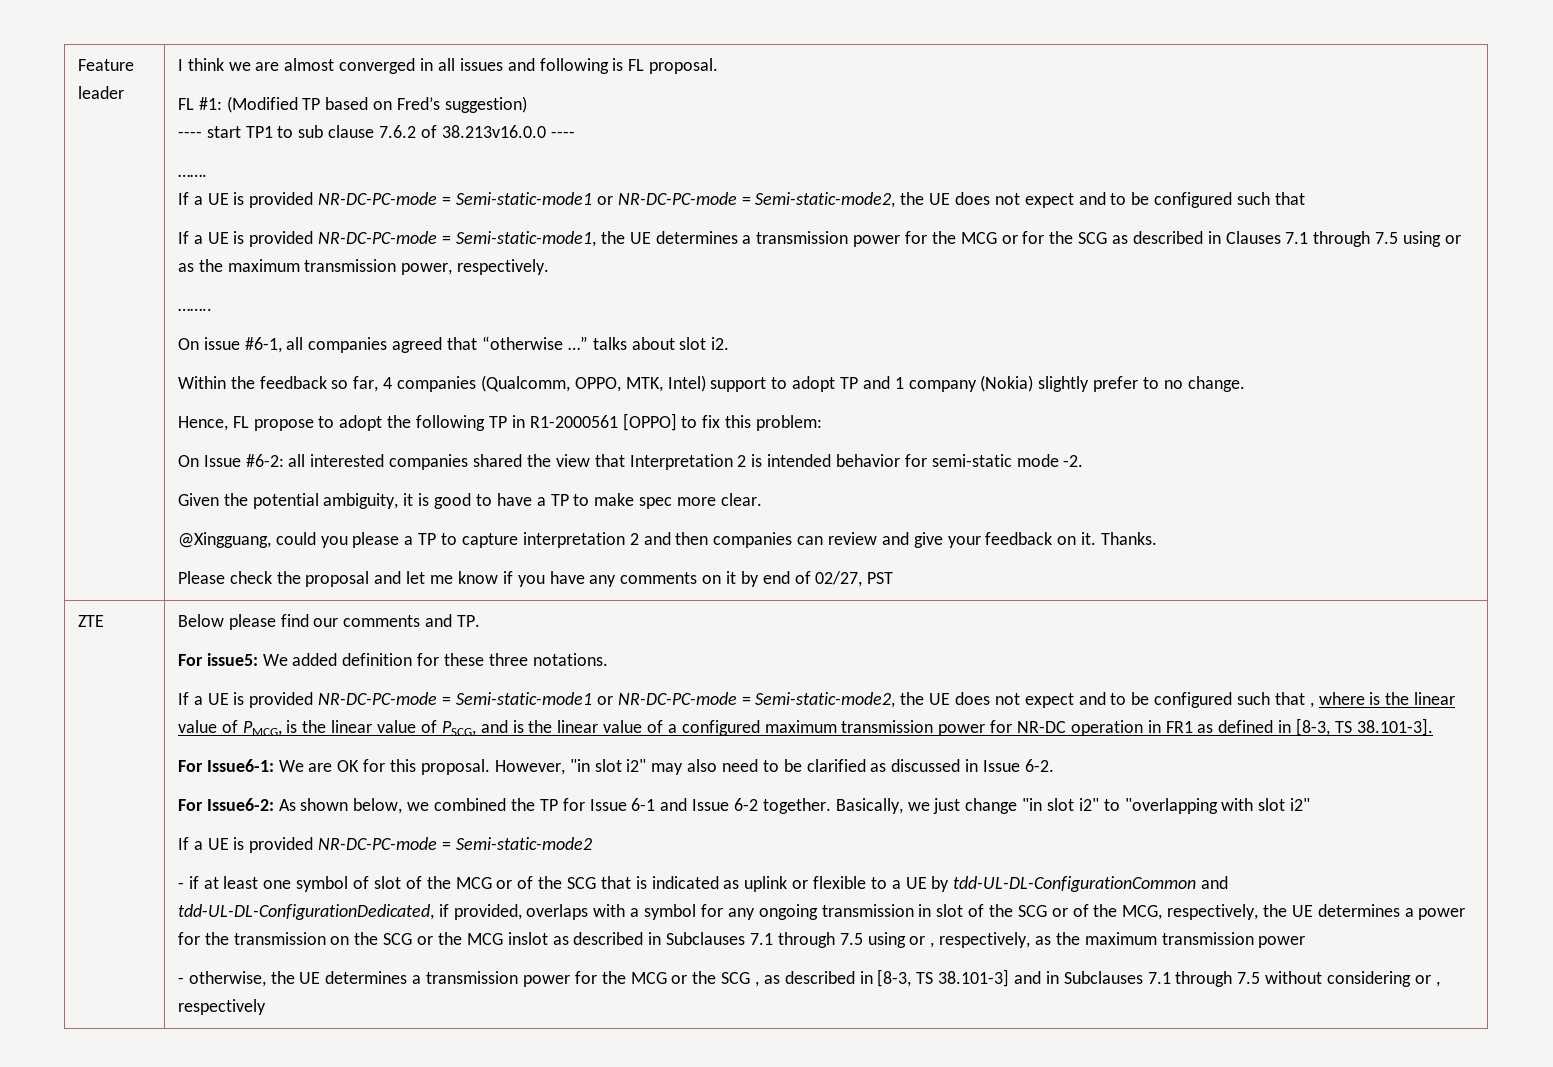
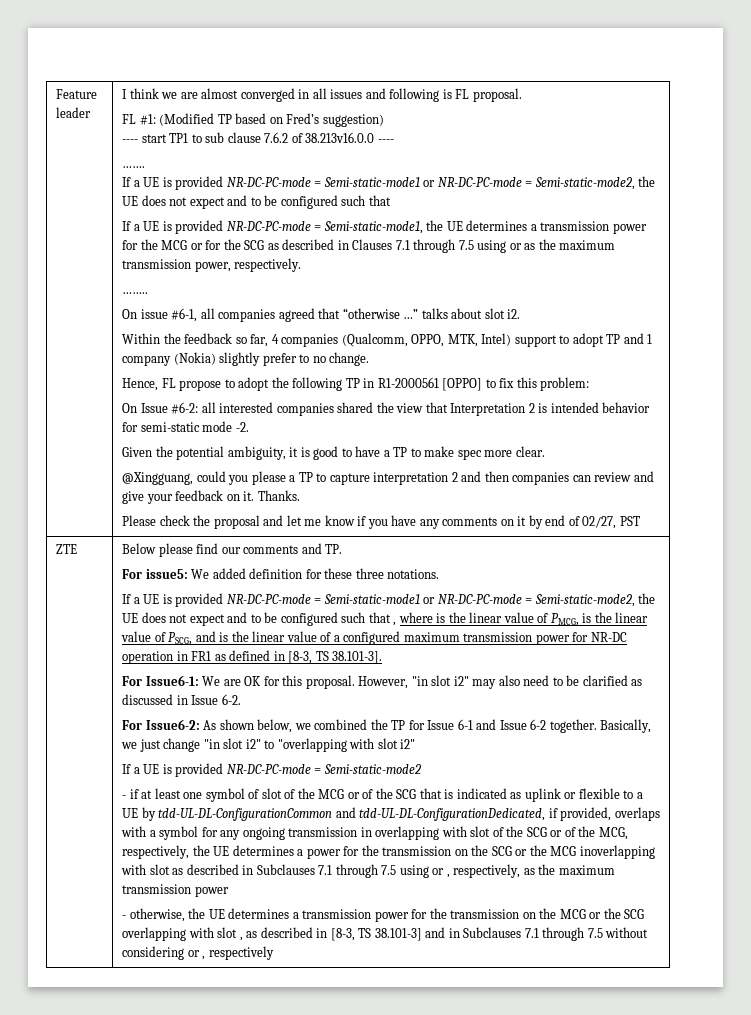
- - if at least one symbol of slot of the MCG or of the SCG that is indicated as uplink or flexible to a UE by tdd-UL-DL-ConfigurationCommon and tdd-UL-DL-ConfigurationDedicated, if provided, overlaps with a symbol for any ongoing transmission in slot of the SCG or of the MCG, respectively, the UE determines a power for the transmission on the SCG or the MCG inslot as described in Subclauses 7.1 through 7.5 using or , respectively, as the maximum transmission power
+ - if at least one symbol of slot of the MCG or of the SCG that is indicated as uplink or flexible to a UE by tdd-UL-DL-ConfigurationCommon and tdd-UL-DL-ConfigurationDedicated, if provided, overlaps with a symbol for any ongoing transmission in overlapping with slot of the SCG or of the MCG, respectively, the UE determines a power for the transmission on the SCG or the MCG inoverlapping with slot as described in Subclauses 7.1 through 7.5 using or , respectively, as the maximum transmission power
- - otherwise, the UE determines a transmission power for the MCG or the SCG , as described in [8-3, TS 38.101-3] and in Subclauses 7.1 through 7.5 without considering or , respectively
+ - otherwise, the UE determines a transmission power for the transmission on the MCG or the SCG overlapping with slot , as described in [8-3, TS 38.101-3] and in Subclauses 7.1 through 7.5 without considering or , respectively

